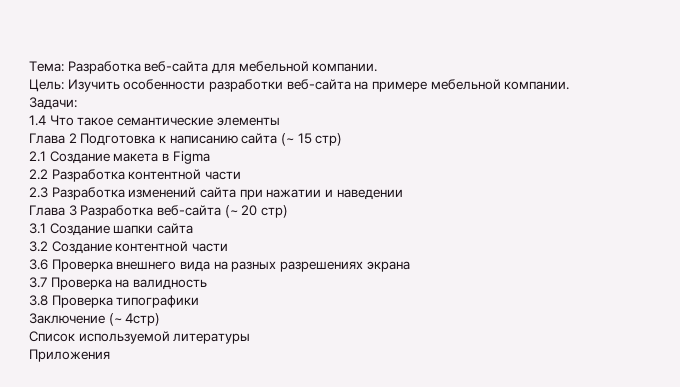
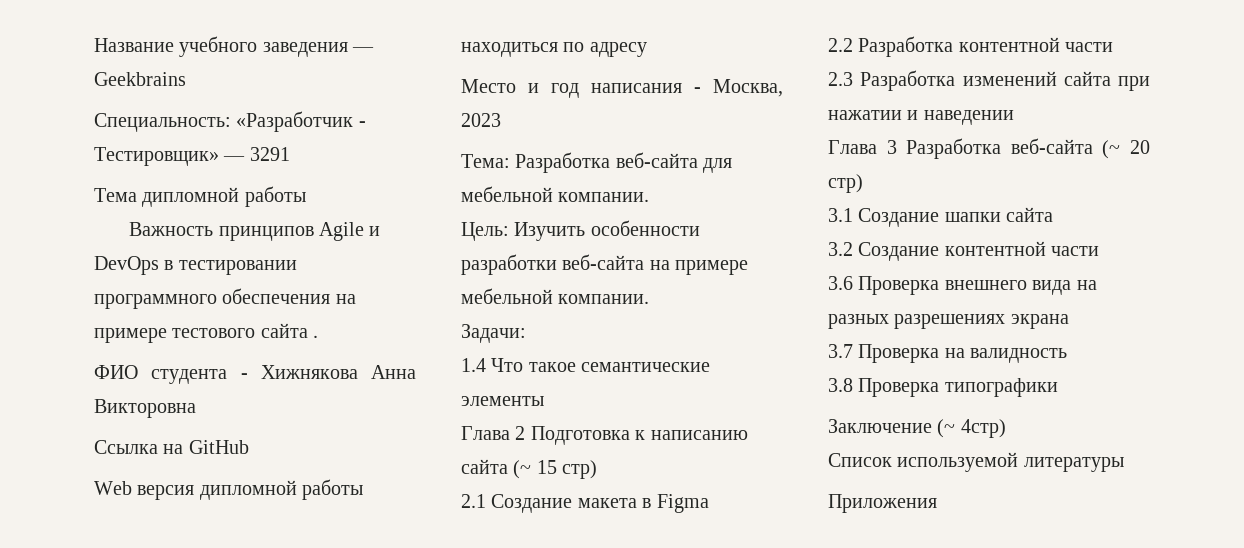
+ Название учебного заведения — Geekbrains
+ Специальность: «Разработчик - Тестировщик» — 3291
+ Тема дипломной работы
+ Важность принципов Agile и DevOps в тестировании программного обеспечения на примере тестового сайта .
+ ФИО студента - Хижнякова Анна Викторовна
+ Ссылка на GitHub
+ Web версия дипломной работы находиться по адресу
+ Место и год написания - Москва, 2023

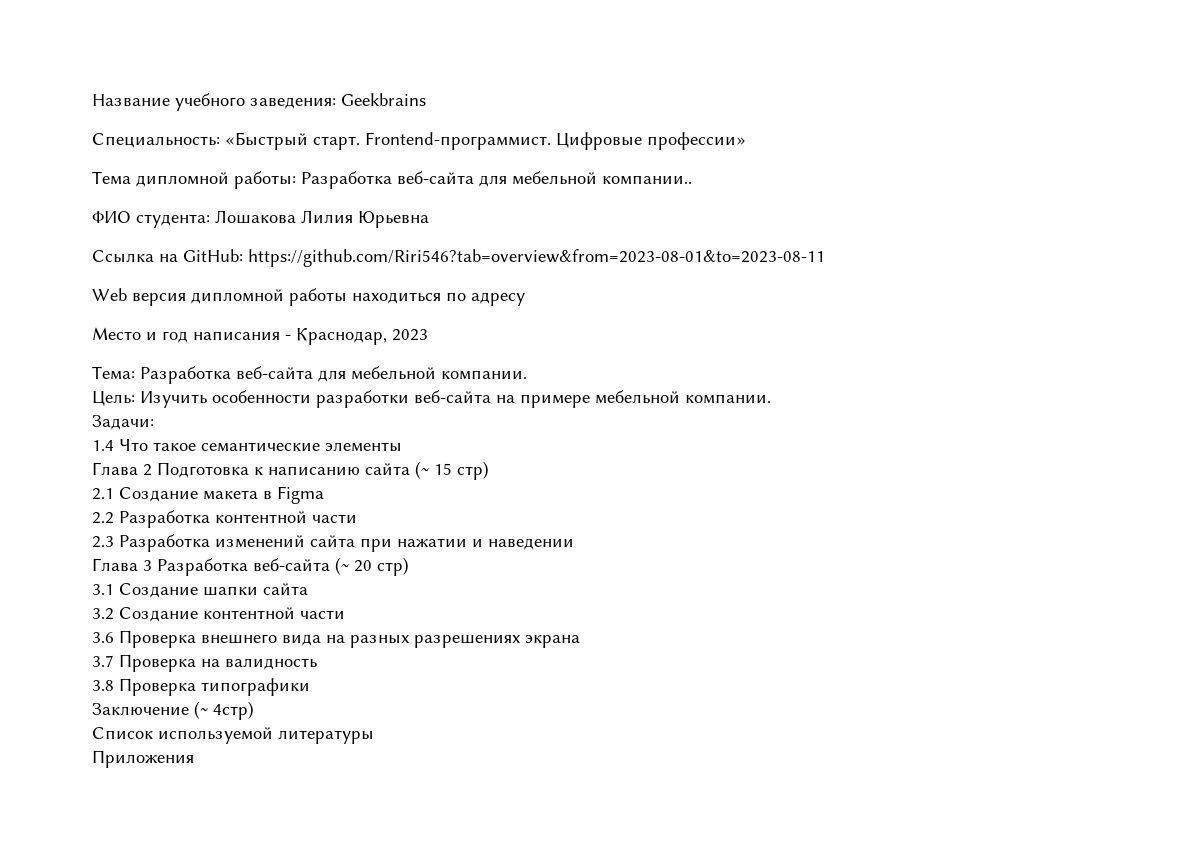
- Название учебного заведения — Geekbrains
+ Название учебного заведения: Geekbrains
- Специальность: «Разработчик - Тестировщик» — 3291
- Тема дипломной работы
- Важность принципов Agile и DevOps в тестировании программного обеспечения на примере тестового сайта .
- ФИО студента - Хижнякова Анна Викторовна
+ Специальность: «Быстрый старт. Frontend-программист. Цифровые профессии»
+ Тема дипломной работы: Разработка веб-сайта для мебельной компании..
+ ФИО студента: Лошакова Лилия Юрьевна
- Ссылка на GitHub
+ Ссылка на GitHub: https://github.com/Riri546?tab=overview&from=2023-08-01&to=2023-08-11
- Место и год написания - Москва, 2023
+ Место и год написания - Краснодар, 2023

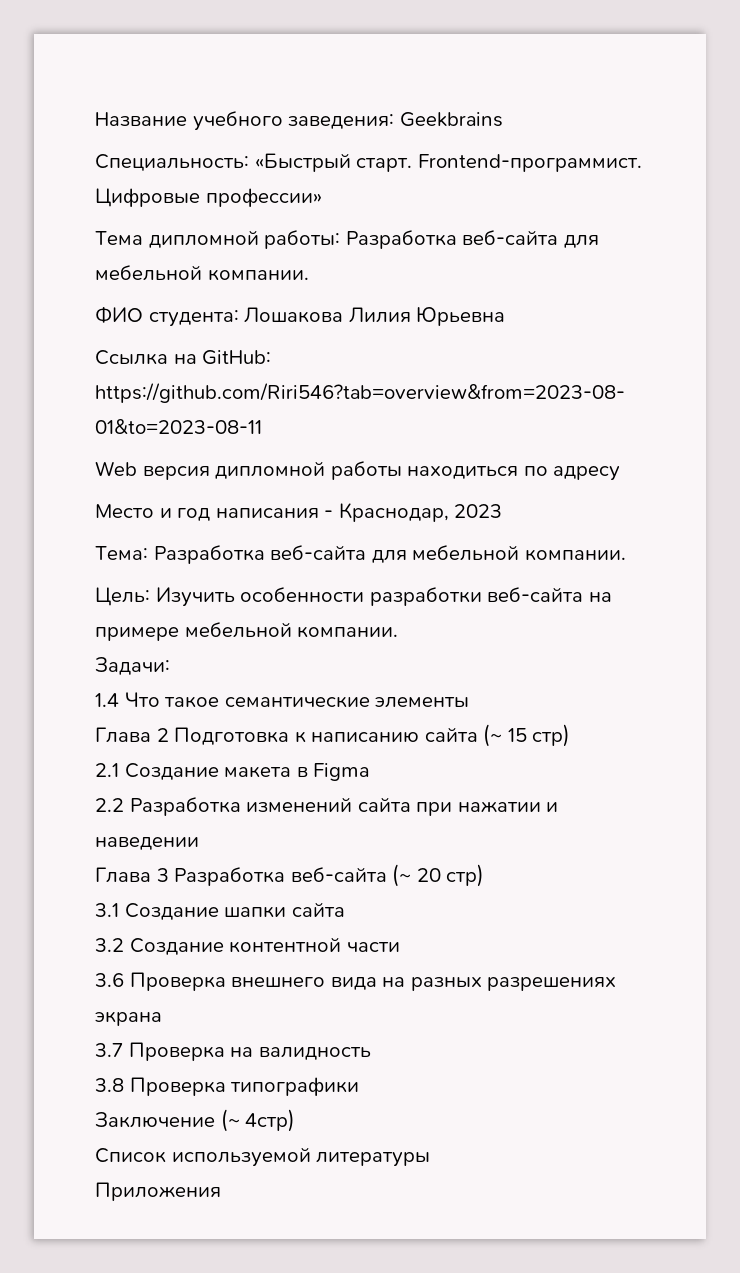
- Тема дипломной работы: Разработка веб-сайта для мебельной компании..
+ Тема дипломной работы: Разработка веб-сайта для мебельной компании.
- 2.2 Разработка контентной части
- 2.3 Разработка изменений сайта при нажатии и наведении
+ 2.2 Разработка изменений сайта при нажатии и наведении

